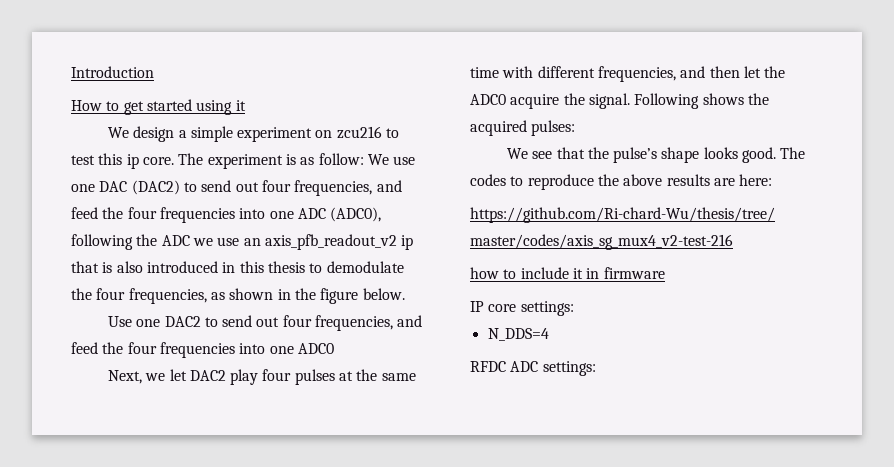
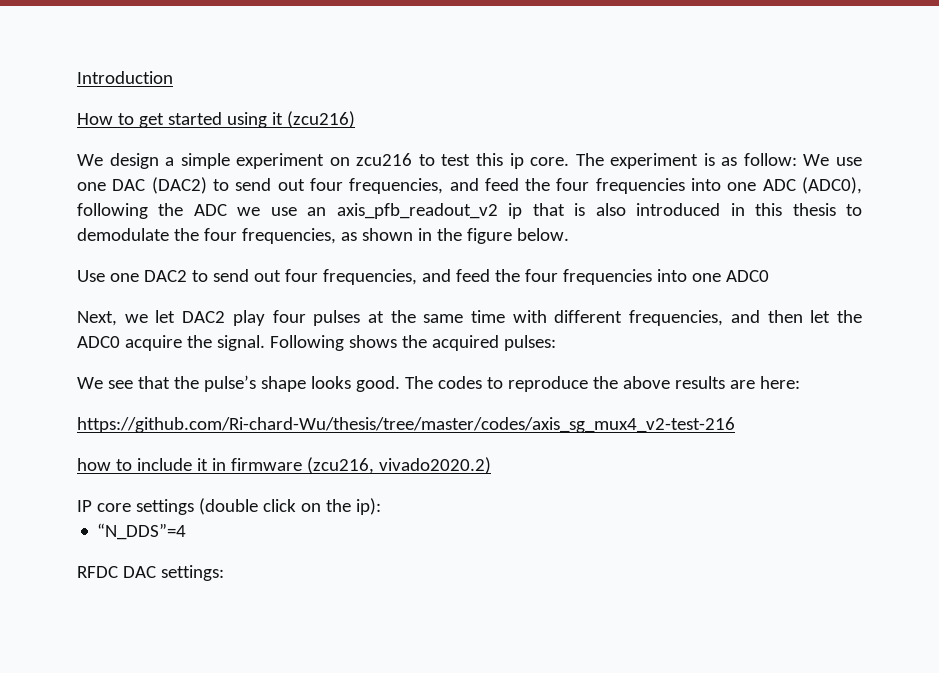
- How to get started using it
+ How to get started using it (zcu216)
- how to include it in firmware
+ how to include it in firmware (zcu216, vivado2020.2)
- IP core settings:
- N_DDS=4
+ IP core settings (double click on the ip):
+ “N_DDS”=4
- RFDC ADC settings:
+ RFDC DAC settings:

